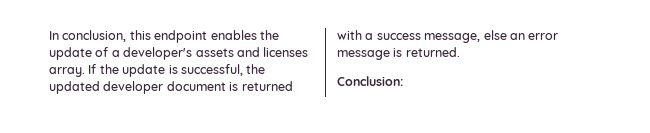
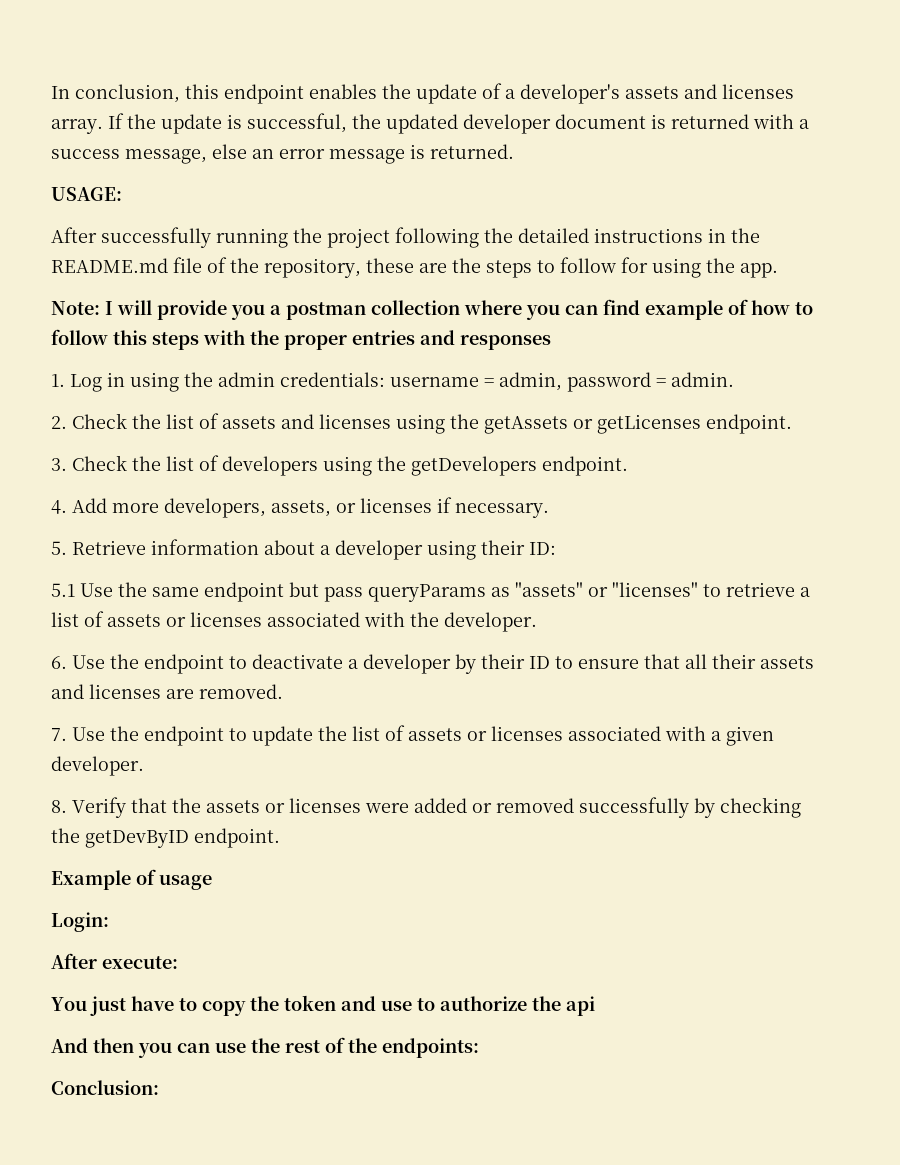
+ USAGE:
+ After successfully running the project following the detailed instructions in the README.md file of the repository, these are the steps to follow for using the app.
+ Note: I will provide you a postman collection where you can find example of how to follow this steps with the proper entries and responses
+ 1. Log in using the admin credentials: username = admin, password = admin.
+ 2. Check the list of assets and licenses using the getAssets or getLicenses endpoint.
+ 3. Check the list of developers using the getDevelopers endpoint.
+ 4. Add more developers, assets, or licenses if necessary.
+ 5. Retrieve information about a developer using their ID:
+ 5.1 Use the same endpoint but pass queryParams as "assets" or "licenses" to retrieve a list of assets or licenses associated with the developer.
+ 6. Use the endpoint to deactivate a developer by their ID to ensure that all their assets and licenses are removed.
+ 7. Use the endpoint to update the list of assets or licenses associated with a given developer.
+ 8. Verify that the assets or licenses were added or removed successfully by checking the getDevByID endpoint.
+ Example of usage
+ Login:
+ After execute:
+ You just have to copy the token and use to authorize the api
+ And then you can use the rest of the endpoints:

